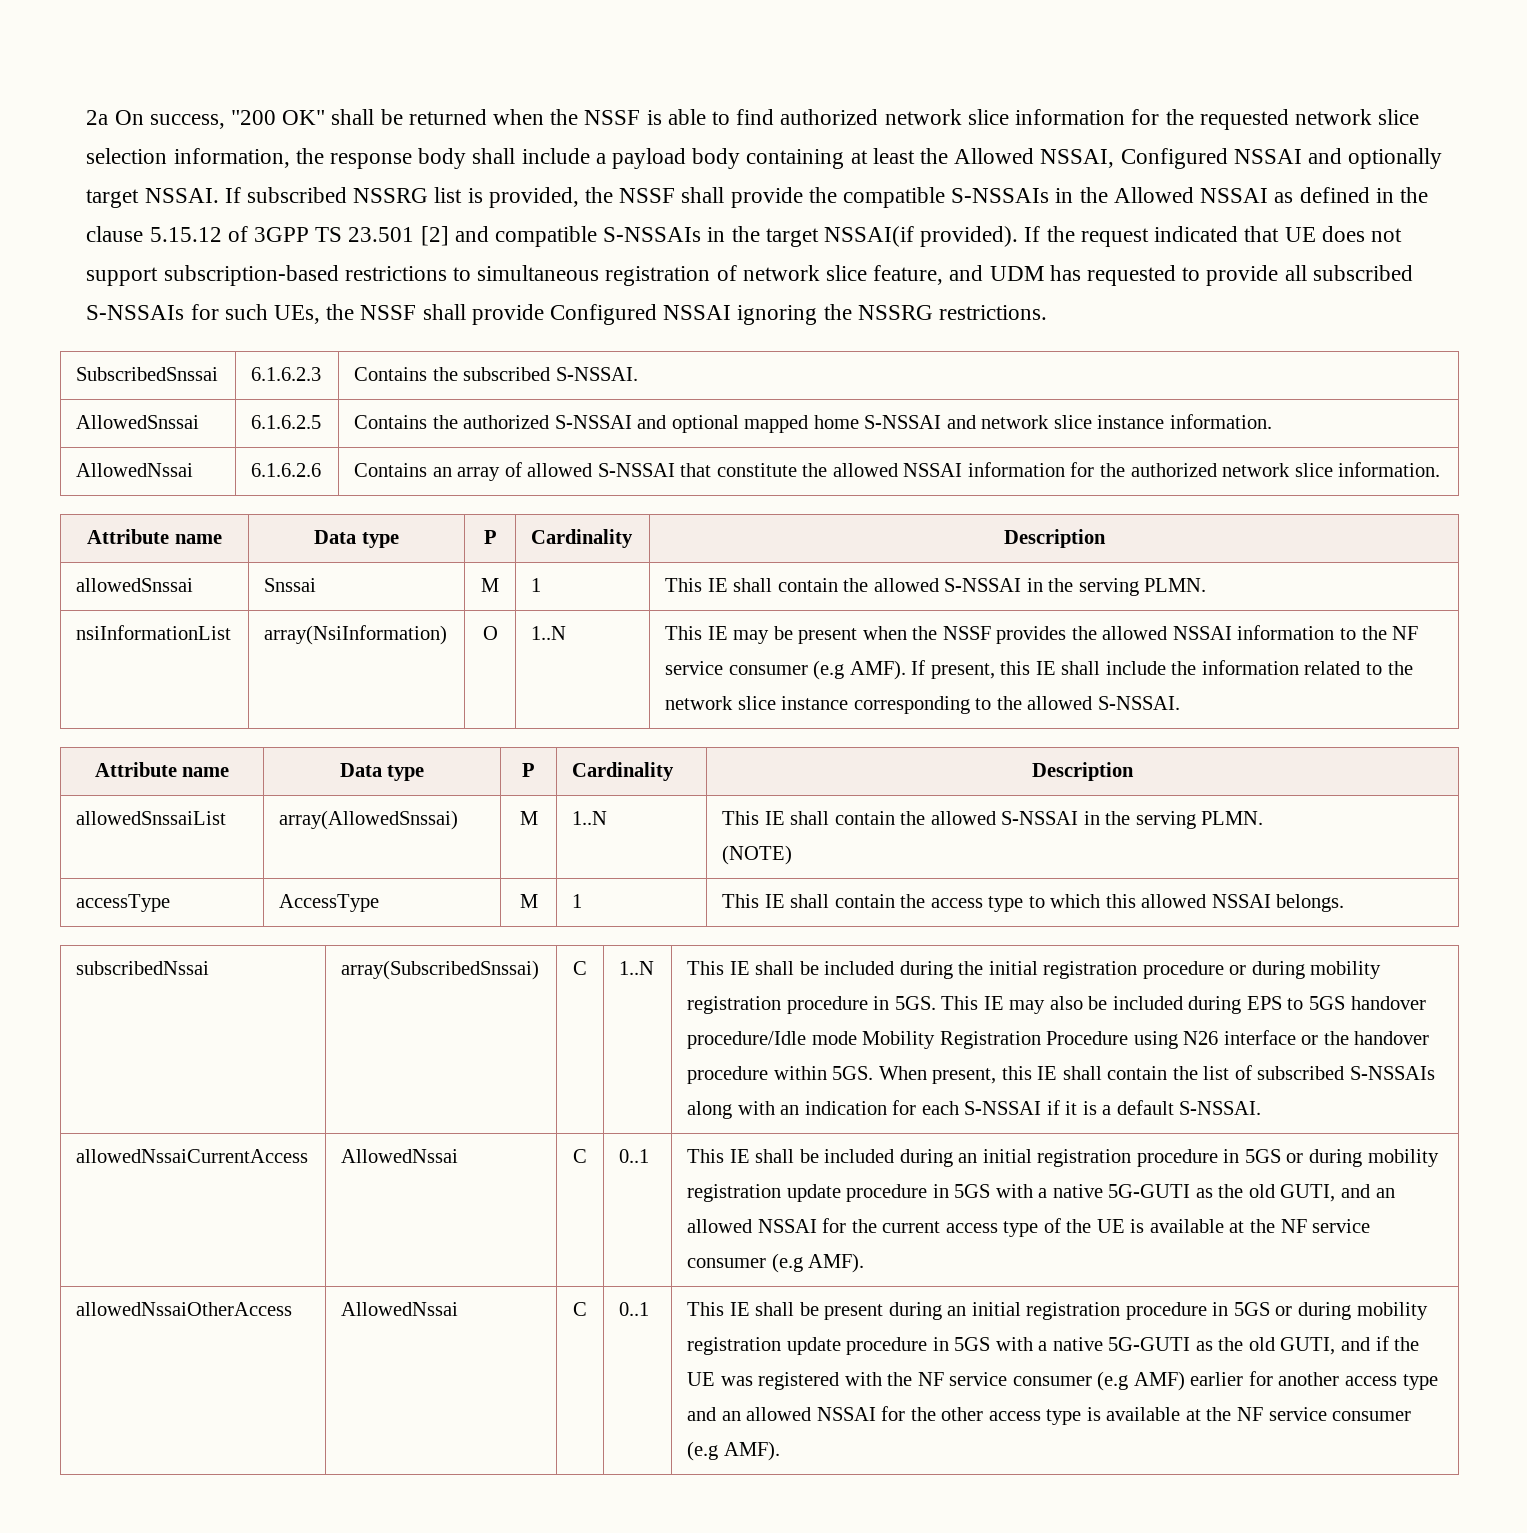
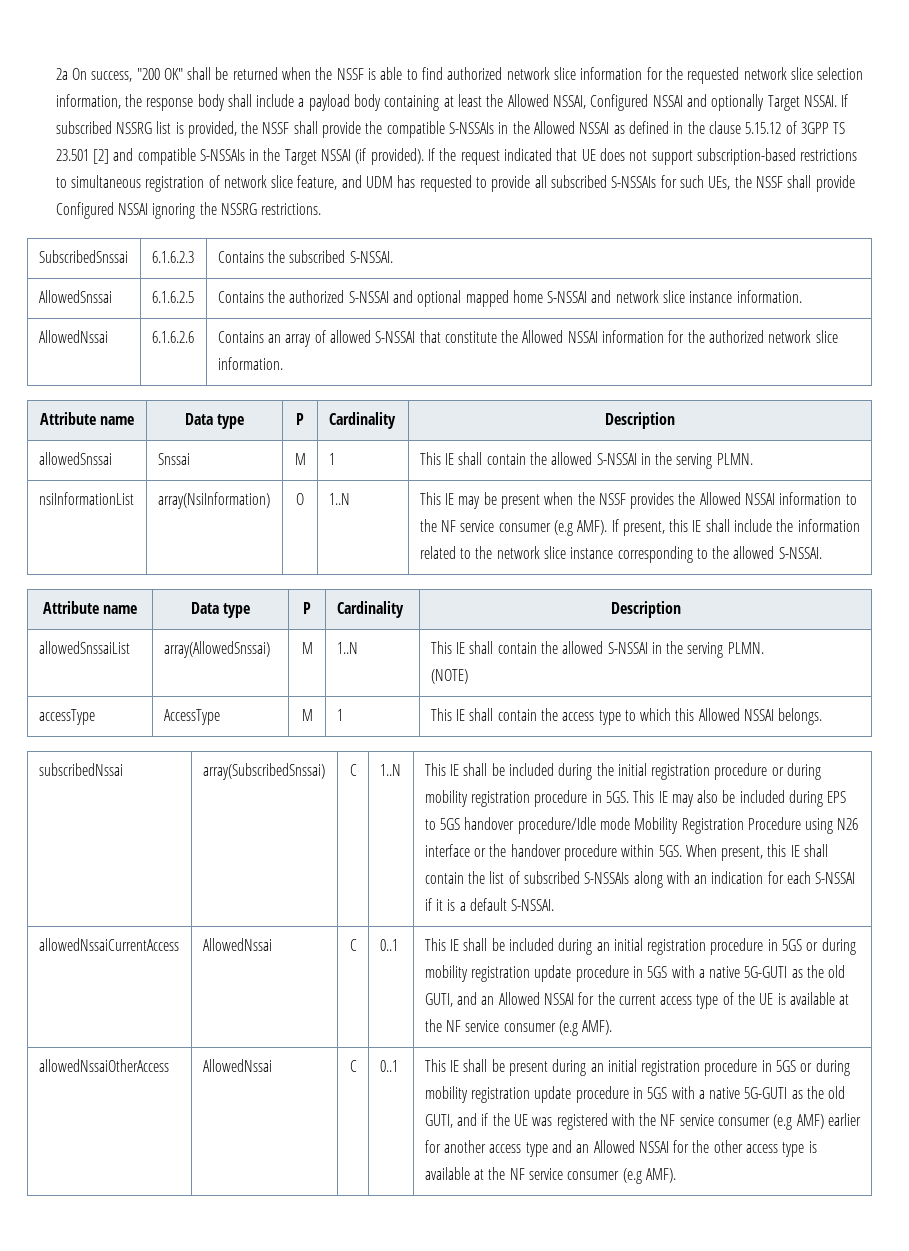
- 2a On success, "200 OK" shall be returned when the NSSF is able to find authorized network slice information for the requested network slice selection information, the response body shall include a payload body containing at least the Allowed NSSAI, Configured NSSAI and optionally target NSSAI.
+ 2a On success, "200 OK" shall be returned when the NSSF is able to find authorized network slice information for the requested network slice selection information, the response body shall include a payload body containing at least the Allowed NSSAI, Configured NSSAI and optionally Target NSSAI.
- If subscribed NSSRG list is provided, the NSSF shall provide the compatible S-NSSAIs in the Allowed NSSAI as defined in the clause 5.15.12 of 3GPP TS 23.501 [2] and compatible S-NSSAIs in the target NSSAI(if provided).
+ If subscribed NSSRG list is provided, the NSSF shall provide the compatible S-NSSAIs in the Allowed NSSAI as defined in the clause 5.15.12 of 3GPP TS 23.501 [2] and compatible S-NSSAIs in the Target NSSAI (if provided).
- AllowedNssai | 6.1.6.2.6 | Contains an array of allowed S-NSSAI that constitute the allowed NSSAI information for the authorized network slice information.
+ AllowedNssai | 6.1.6.2.6 | Contains an array of allowed S-NSSAI that constitute the Allowed NSSAI information for the authorized network slice information.
- This IE may be present when the NSSF provides the allowed NSSAI information to the NF service consumer (e.g AMF).
+ This IE may be present when the NSSF provides the Allowed NSSAI information to the NF service consumer (e.g AMF).
- accessType | AccessType | M | 1 | This IE shall contain the access type to which this allowed NSSAI belongs.
+ accessType | AccessType | M | 1 | This IE shall contain the access type to which this Allowed NSSAI belongs.
- This IE shall be included during an initial registration procedure in 5GS or during mobility registration update procedure in 5GS with a native 5G-GUTI as the old GUTI, and an allowed NSSAI for the current access type of the UE is available at the NF service consumer (e.g AMF).
+ This IE shall be included during an initial registration procedure in 5GS or during mobility registration update procedure in 5GS with a native 5G-GUTI as the old GUTI, and an Allowed NSSAI for the current access type of the UE is available at the NF service consumer (e.g AMF).
- This IE shall be present during an initial registration procedure in 5GS or during mobility registration update procedure in 5GS with a native 5G-GUTI as the old GUTI, and if the UE was registered with the NF service consumer (e.g AMF) earlier for another access type and an allowed NSSAI for the other access type is available at the NF service consumer (e.g AMF).
+ This IE shall be present during an initial registration procedure in 5GS or during mobility registration update procedure in 5GS with a native 5G-GUTI as the old GUTI, and if the UE was registered with the NF service consumer (e.g AMF) earlier for another access type and an Allowed NSSAI for the other access type is available at the NF service consumer (e.g AMF).

